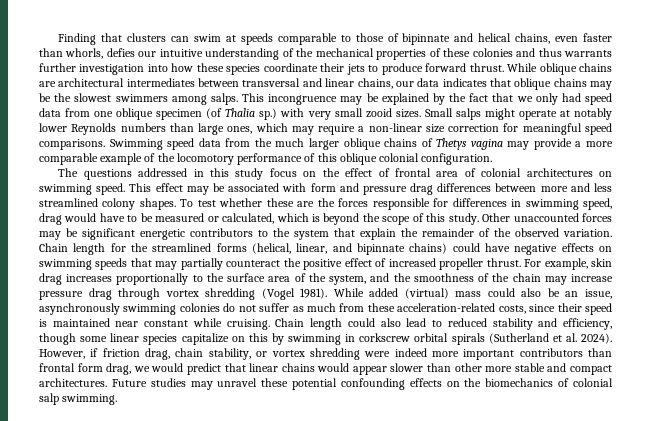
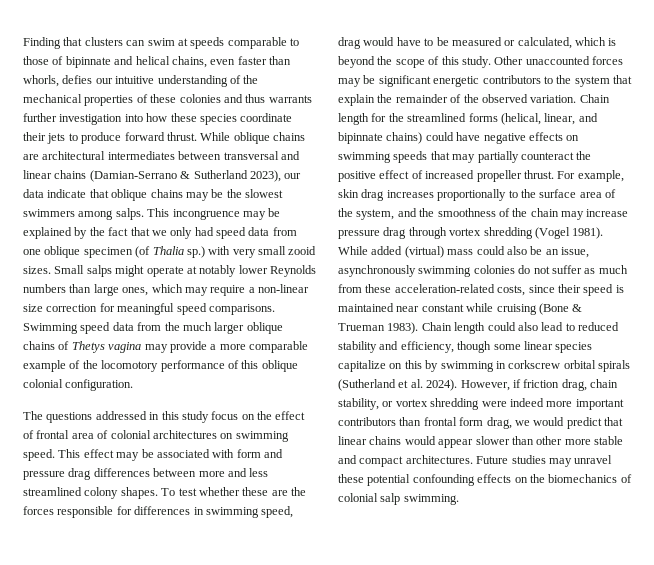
- While oblique chains are architectural intermediates between transversal and linear chains, our data indicates that oblique chains may be the slowest swimmers among salps.
+ While oblique chains are architectural intermediates between transversal and linear chains (Damian-Serrano & Sutherland 2023), our data indicate that oblique chains may be the slowest swimmers among salps.
- While added (virtual) mass could also be an issue, asynchronously swimming colonies do not suffer as much from these acceleration-related costs, since their speed is maintained near constant while cruising.
+ While added (virtual) mass could also be an issue, asynchronously swimming colonies do not suffer as much from these acceleration-related costs, since their speed is maintained near constant while cruising (Bone & Trueman 1983).

